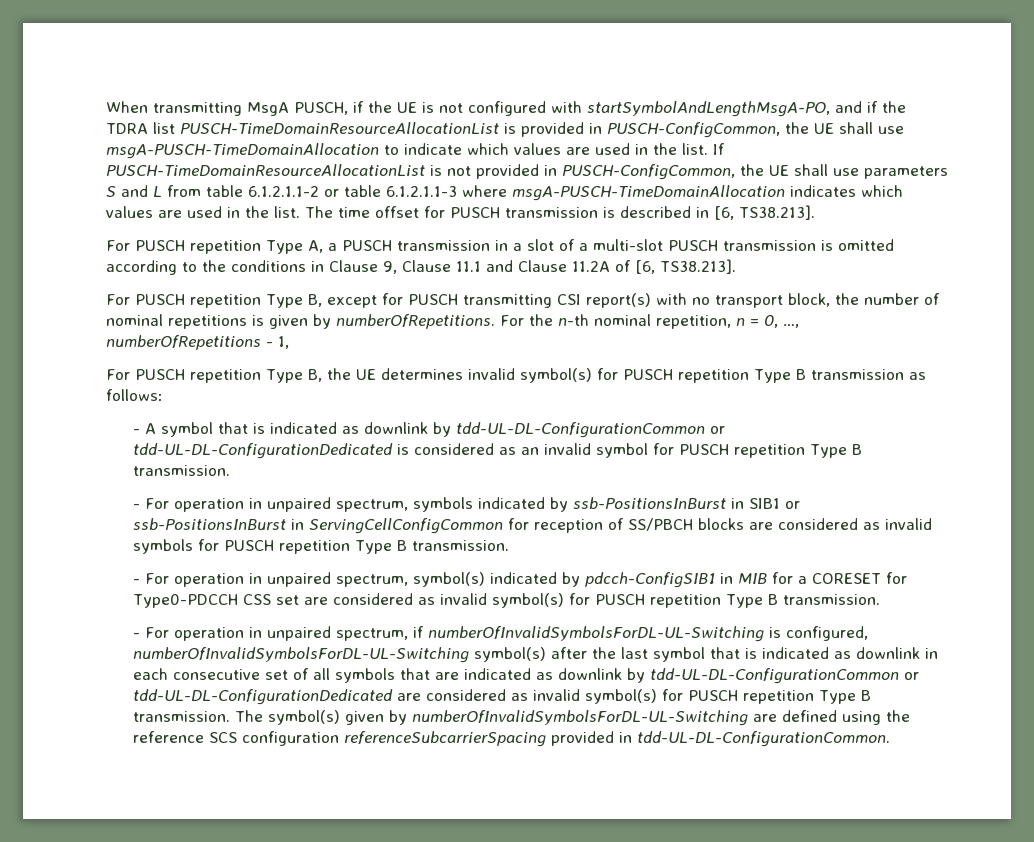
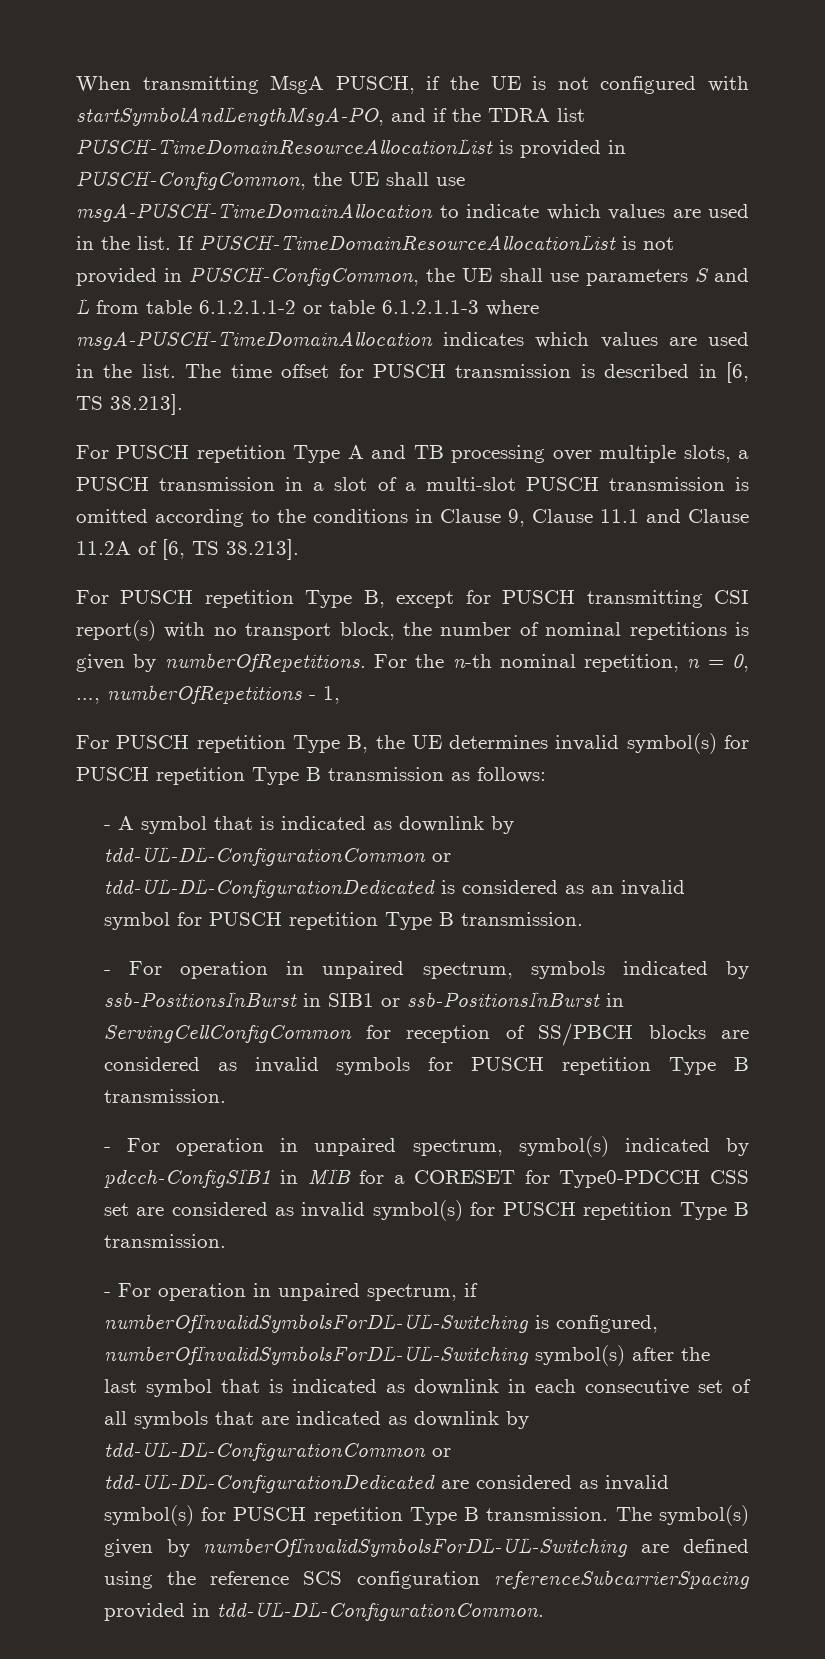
- The time offset for PUSCH transmission is described in [6, TS38.213].
- For PUSCH repetition Type A, a PUSCH transmission in a slot of a multi-slot PUSCH transmission is omitted according to the conditions in Clause 9, Clause 11.1 and Clause 11.2A of [6, TS38.213].
+ The time offset for PUSCH transmission is described in [6, TS 38.213].
+ For PUSCH repetition Type A and TB processing over multiple slots, a PUSCH transmission in a slot of a multi-slot PUSCH transmission is omitted according to the conditions in Clause 9, Clause 11.1 and Clause 11.2A of [6, TS 38.213].

